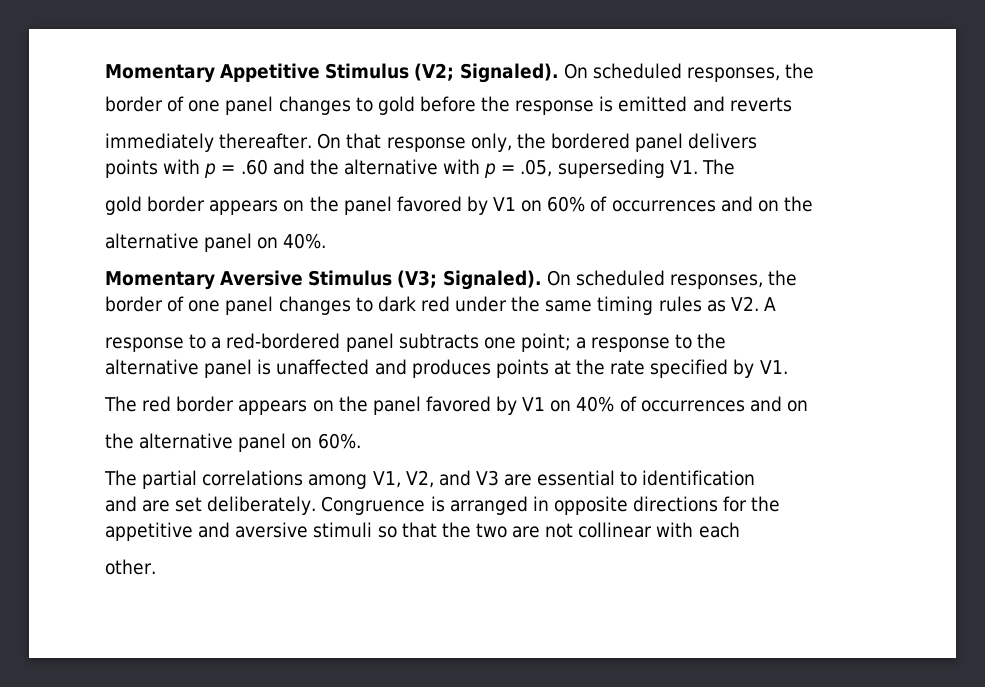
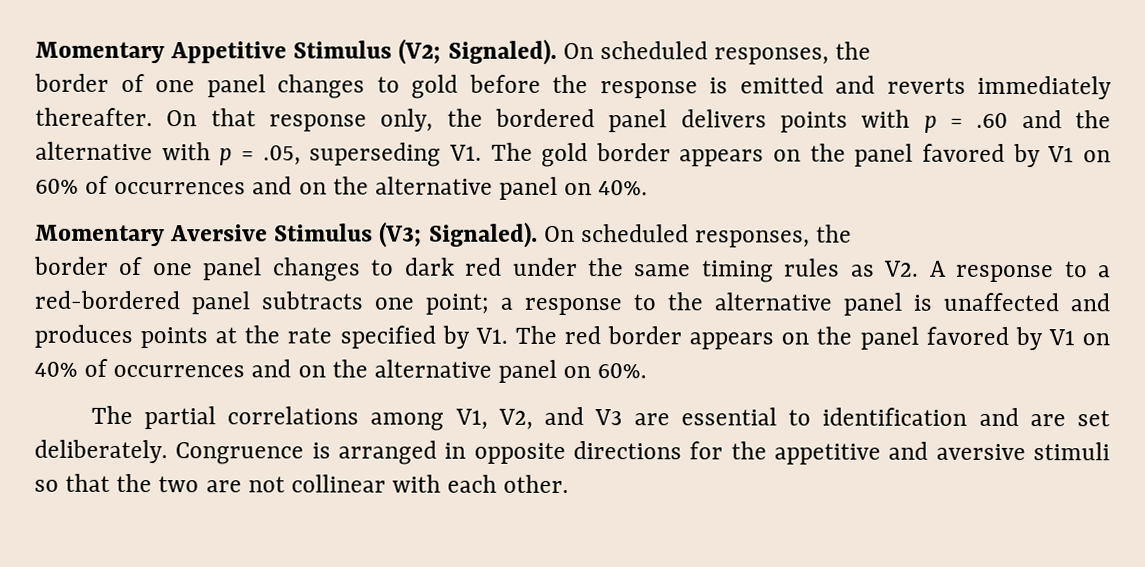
- border of one panel changes to gold before the response is emitted and reverts
- immediately thereafter.
+ border of one panel changes to gold before the response is emitted and reverts immediately thereafter.
- On that response only, the bordered panel delivers
- points with p = .60 and the alternative with p = .05, superseding V1. The
- gold border appears on the panel favored by V1 on 60% of occurrences and on the
- alternative panel on 40%.
+ On that response only, the bordered panel delivers points with p = .60 and the alternative with p = .05, superseding V1. The gold border appears on the panel favored by V1 on 60% of occurrences and on the alternative panel on 40%.
- border of one panel changes to dark red under the same timing rules as V2. A
- response to a red-bordered panel subtracts one point;
+ border of one panel changes to dark red under the same timing rules as V2. A response to a red-bordered panel subtracts one point;
- a response to the
- alternative panel is unaffected and produces points at the rate specified by V1.
- The red border appears on the panel favored by V1 on 40% of occurrences and on
- the alternative panel on 60%.
+ a response to the alternative panel is unaffected and produces points at the rate specified by V1. The red border appears on the panel favored by V1 on 40% of occurrences and on the alternative panel on 60%.
- The partial correlations among V1, V2, and V3 are essential to identification
- and are set deliberately.
+ The partial correlations among V1, V2, and V3 are essential to identification and are set deliberately.
- Congruence is arranged in opposite directions for the
- appetitive and aversive stimuli so that the two are not collinear with each
- other.
+ Congruence is arranged in opposite directions for the appetitive and aversive stimuli so that the two are not collinear with each other.

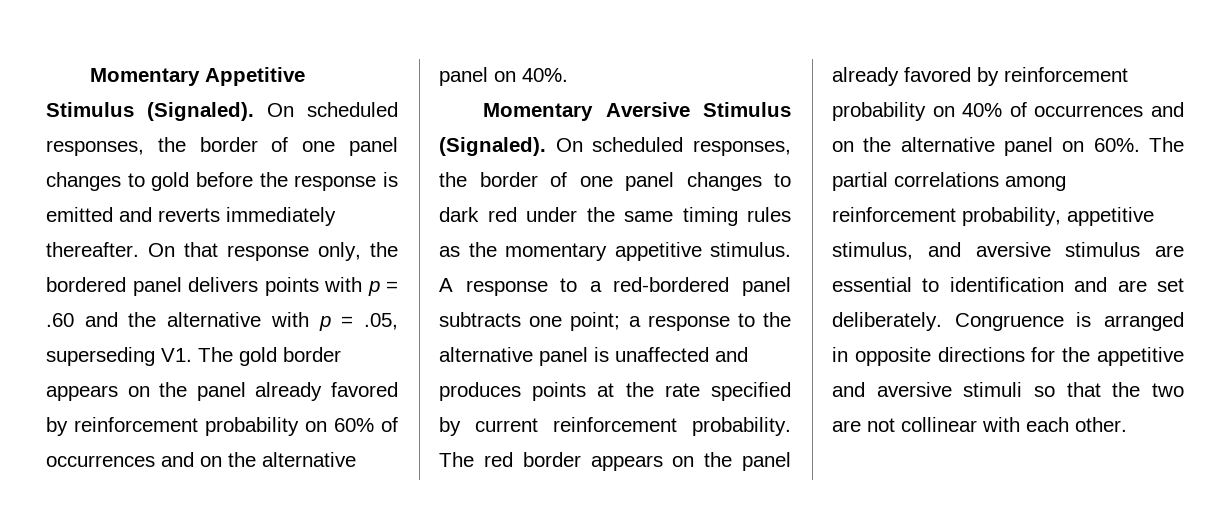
- Momentary Appetitive Stimulus (V2; Signaled). On scheduled responses, the
- border of one panel changes to gold before the response is emitted and reverts immediately thereafter.
+ Momentary Appetitive Stimulus (Signaled). On scheduled responses, the border of one panel changes to gold before the response is emitted and reverts immediately thereafter.
- On that response only, the bordered panel delivers points with p = .60 and the alternative with p = .05, superseding V1. The gold border appears on the panel favored by V1 on 60% of occurrences and on the alternative panel on 40%.
+ On that response only, the bordered panel delivers points with p = .60 and the alternative with p = .05, superseding V1. The gold border appears on the panel already favored by reinforcement probability on 60% of occurrences and on the alternative panel on 40%.
- Momentary Aversive Stimulus (V3; Signaled). On scheduled responses, the
- border of one panel changes to dark red under the same timing rules as V2. A response to a red-bordered panel subtracts one point;
+ Momentary Aversive Stimulus (Signaled). On scheduled responses, the border of one panel changes to dark red under the same timing rules as the momentary appetitive stimulus. A response to a red-bordered panel subtracts one point;
- a response to the alternative panel is unaffected and produces points at the rate specified by V1. The red border appears on the panel favored by V1 on 40% of occurrences and on the alternative panel on 60%.
- The partial correlations among V1, V2, and V3 are essential to identification and are set deliberately.
+ a response to the alternative panel is unaffected and produces points at the rate specified by current reinforcement probability. The red border appears on the panel already favored by reinforcement probability on 40% of occurrences and on the alternative panel on 60%. The partial correlations among reinforcement probability, appetitive stimulus, and aversive stimulus are essential to identification and are set deliberately.

